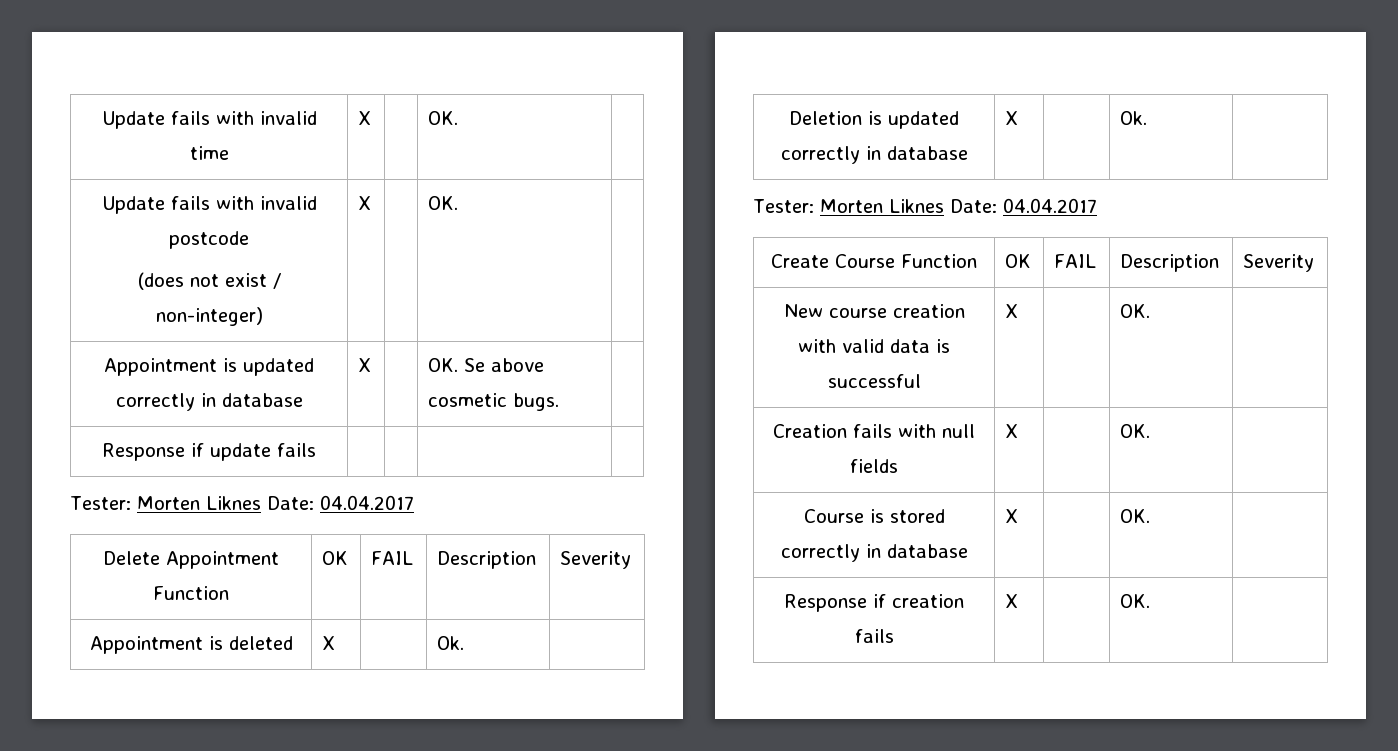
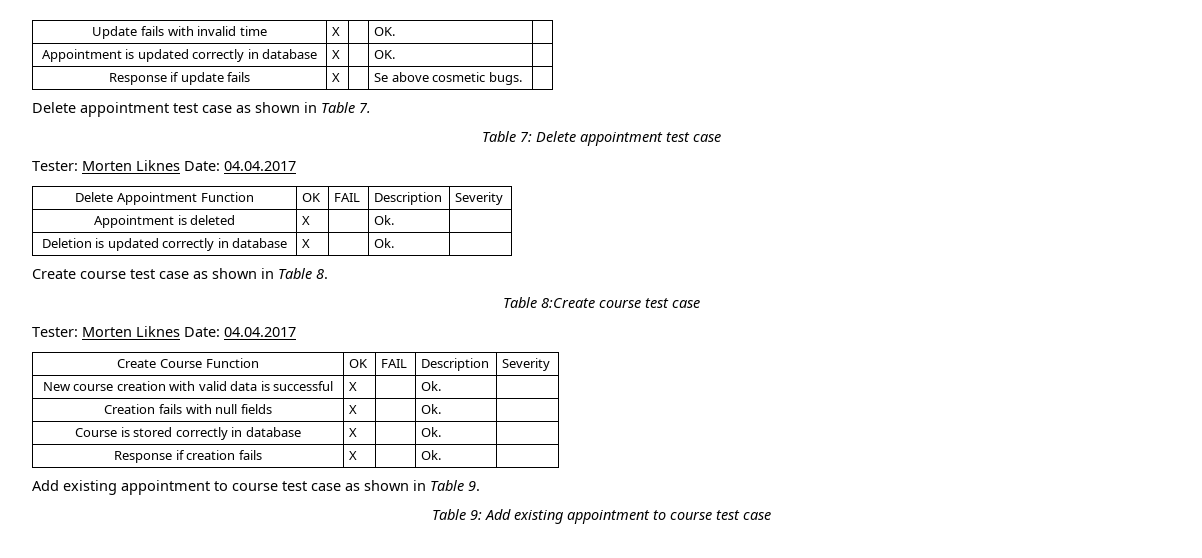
- Update fails with invalid postcode
- (does not exist / non-integer) | X | | OK. |
- Appointment is updated correctly in database | X | | OK. Se above cosmetic bugs. |
+ Appointment is updated correctly in database | X | | OK. |
- Response if update fails | | | |
+ Response if update fails | X | | Se above cosmetic bugs. |
+ Delete appointment test case as shown in Table 7.
+ Table 7: Delete appointment test case
+ Create course test case as shown in Table 8.
+ Table 8:Create course test case
- New course creation with valid data is successful | X | | OK. |
+ New course creation with valid data is successful | X | | Ok. |
- Creation fails with null fields | X | | OK. |
+ Creation fails with null fields | X | | Ok. |
- Course is stored correctly in database | X | | OK. |
+ Course is stored correctly in database | X | | Ok. |
- Response if creation fails | X | | OK. |
+ Response if creation fails | X | | Ok. |
+ Add existing appointment to course test case as shown in Table 9.
+ Table 9: Add existing appointment to course test case

